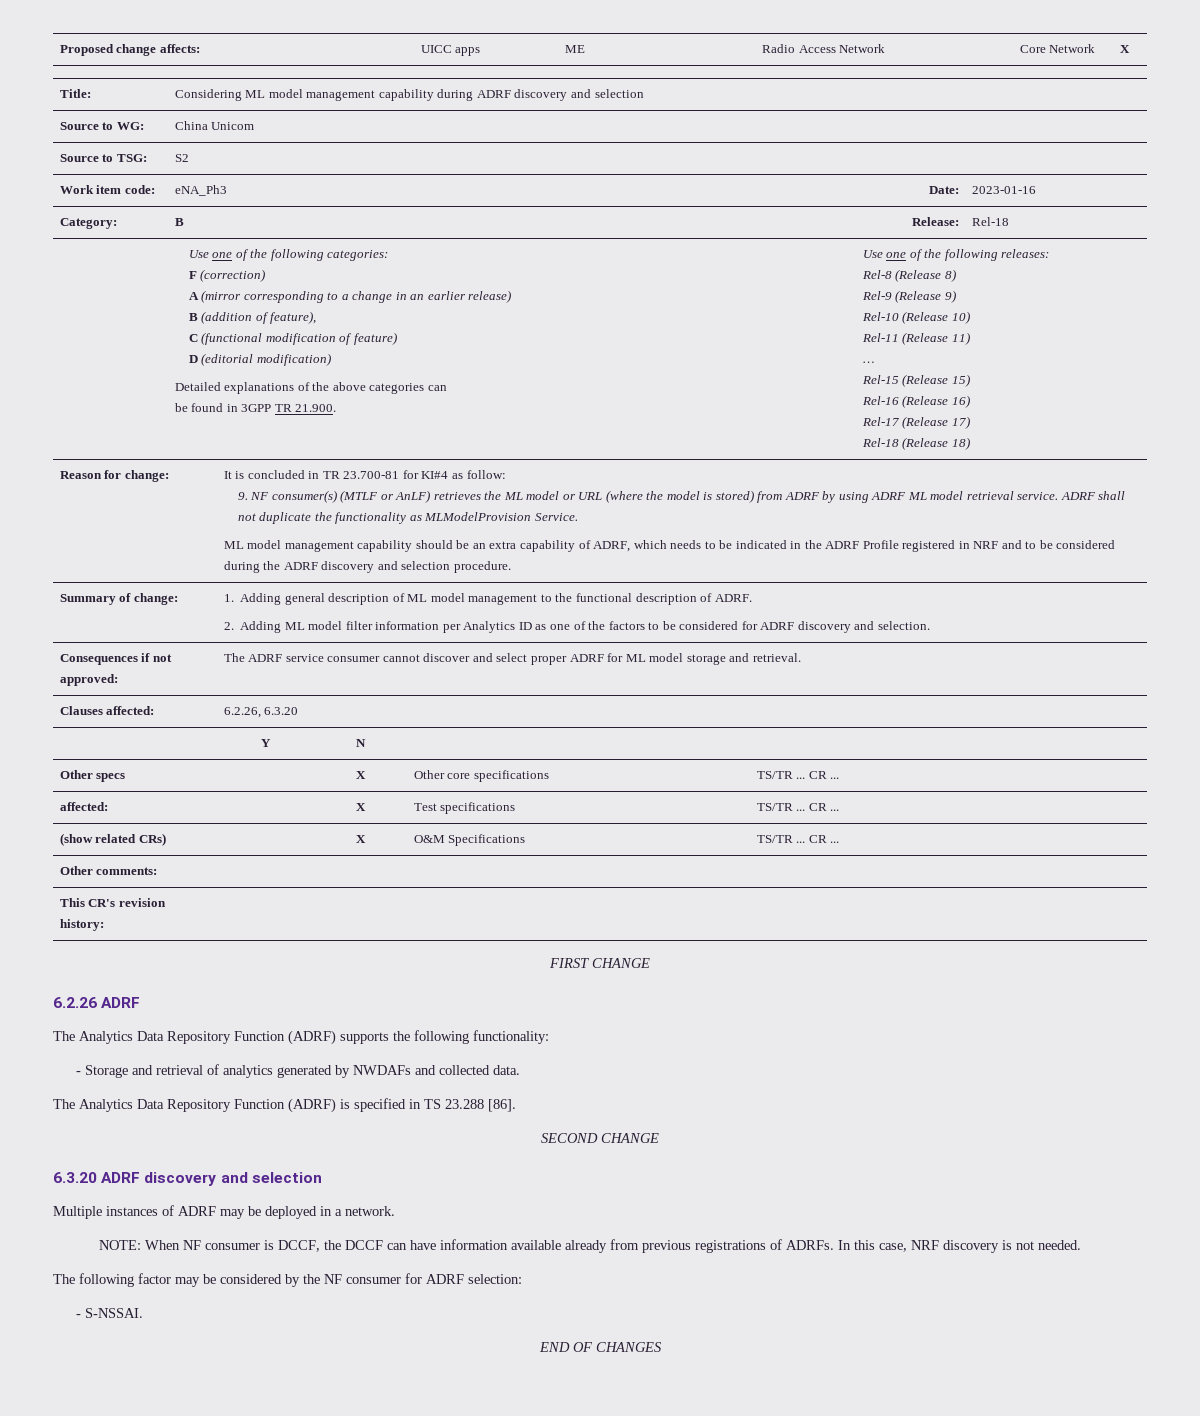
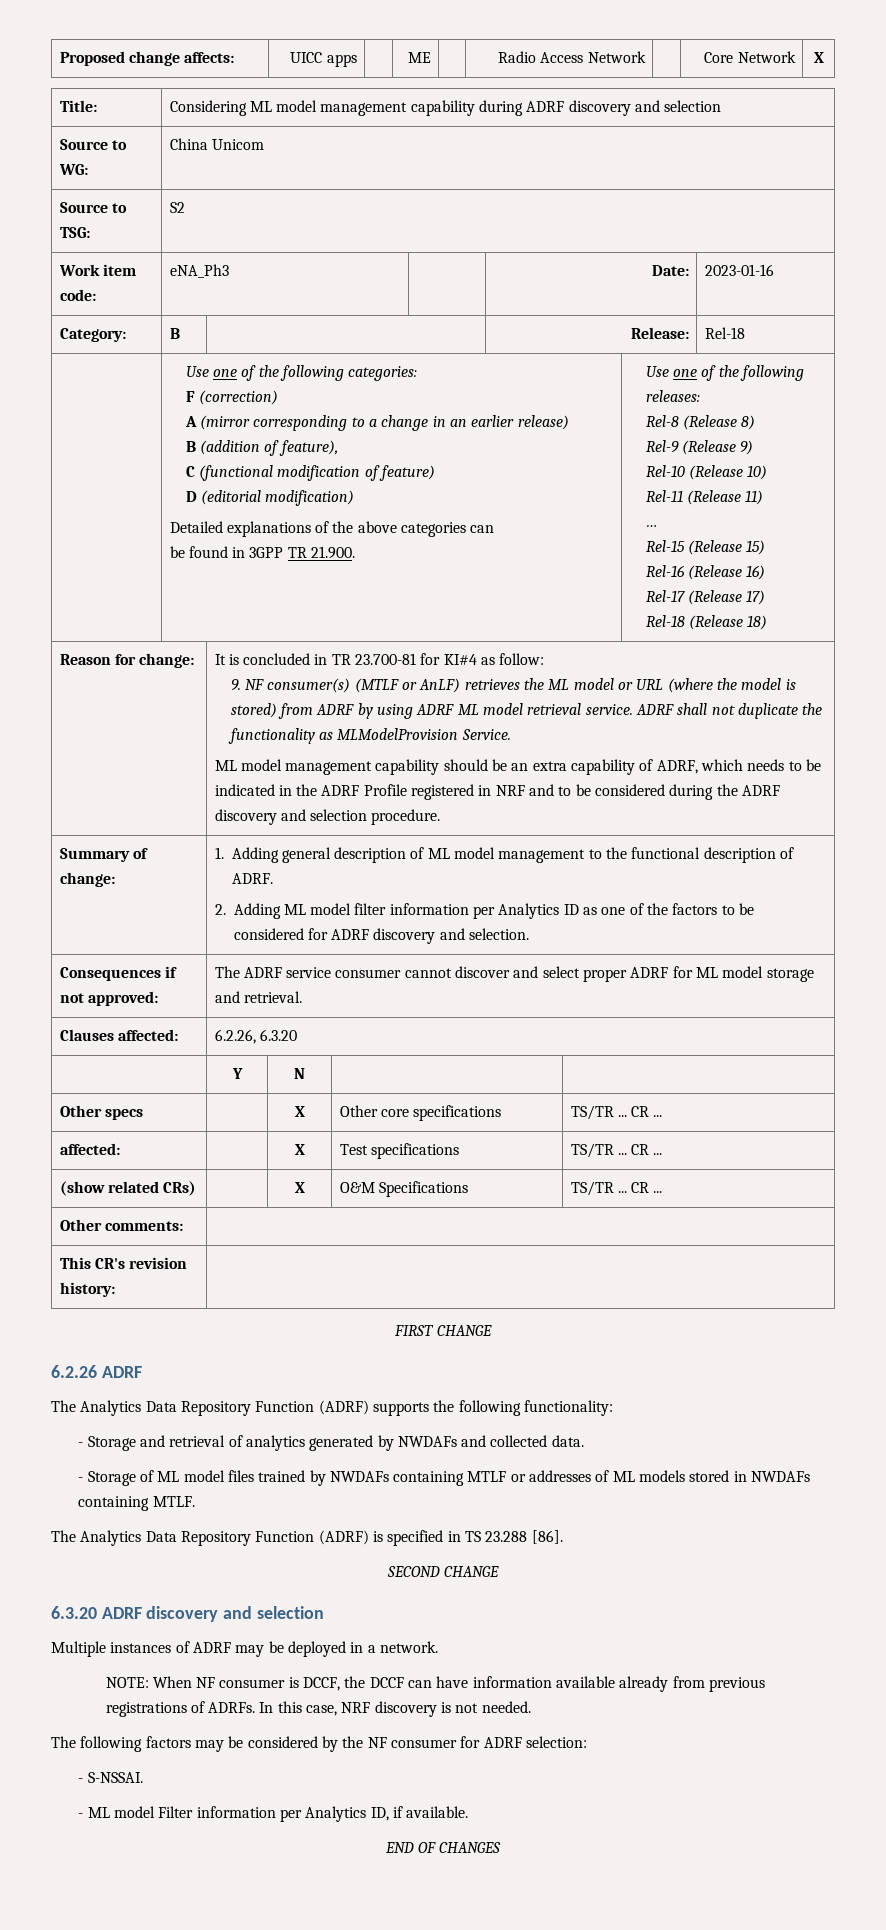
+ - Storage of ML model files trained by NWDAFs containing MTLF or addresses of ML models stored in NWDAFs containing MTLF.
- The following factor may be considered by the NF consumer for ADRF selection:
+ The following factors may be considered by the NF consumer for ADRF selection:
+ - ML model Filter information per Analytics ID, if available.

